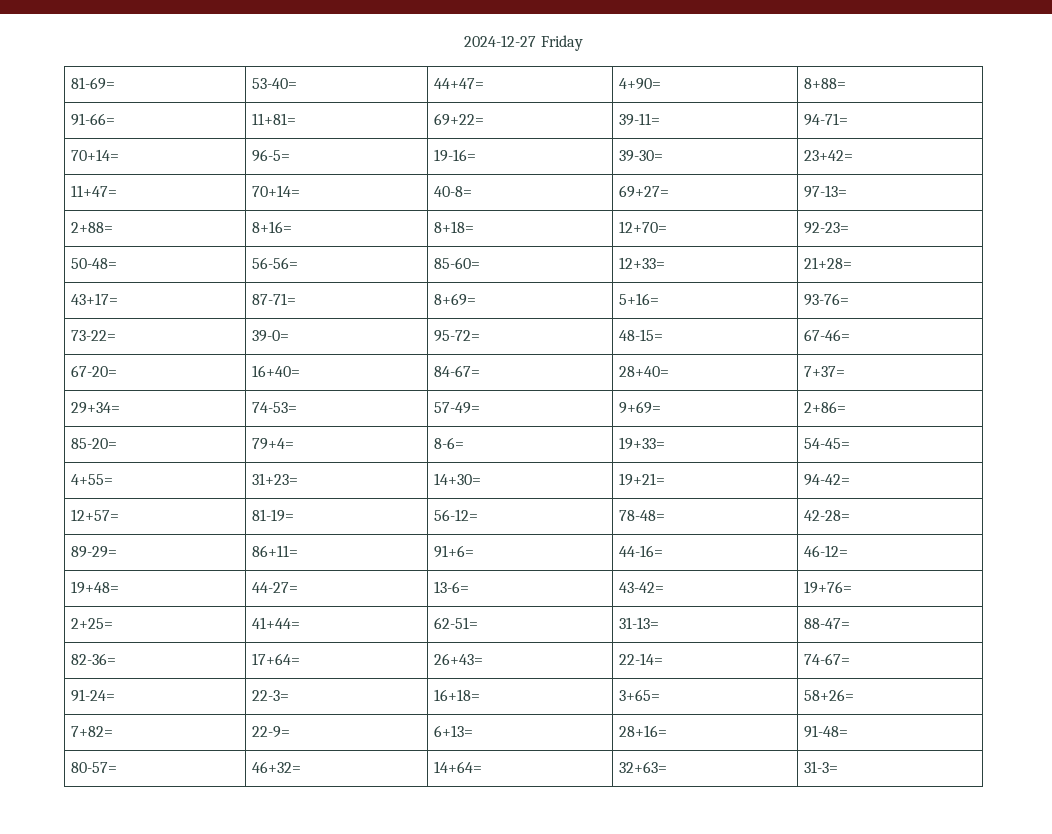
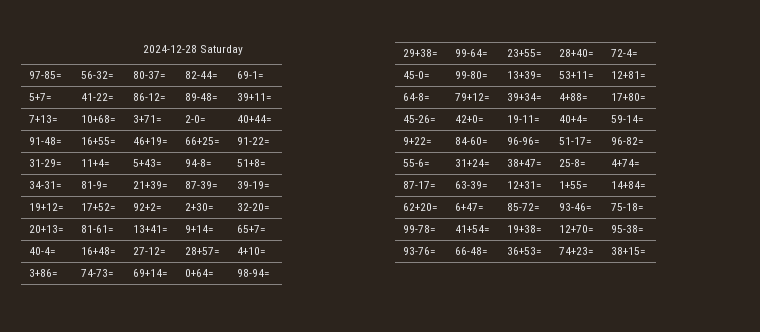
- 2024-12-27 Friday
- 81-69= | 53-40= | 44+47= | 4+90= | 8+88=
- 91-66= | 11+81= | 69+22= | 39-11= | 94-71=
- 70+14= | 96-5= | 19-16= | 39-30= | 23+42=
- 11+47= | 70+14= | 40-8= | 69+27= | 97-13=
- 2+88= | 8+16= | 8+18= | 12+70= | 92-23=
- 50-48= | 56-56= | 85-60= | 12+33= | 21+28=
- 43+17= | 87-71= | 8+69= | 5+16= | 93-76=
- 73-22= | 39-0= | 95-72= | 48-15= | 67-46=
- 67-20= | 16+40= | 84-67= | 28+40= | 7+37=
- 29+34= | 74-53= | 57-49= | 9+69= | 2+86=
- 85-20= | 79+4= | 8-6= | 19+33= | 54-45=
- 4+55= | 31+23= | 14+30= | 19+21= | 94-42=
- 12+57= | 81-19= | 56-12= | 78-48= | 42-28=
- 89-29= | 86+11= | 91+6= | 44-16= | 46-12=
- 19+48= | 44-27= | 13-6= | 43-42= | 19+76=
- 2+25= | 41+44= | 62-51= | 31-13= | 88-47=
- 82-36= | 17+64= | 26+43= | 22-14= | 74-67=
- 91-24= | 22-3= | 16+18= | 3+65= | 58+26=
- 7+82= | 22-9= | 6+13= | 28+16= | 91-48=
- 80-57= | 46+32= | 14+64= | 32+63= | 31-3=
+ 2024-12-28 Saturday
+ 97-85= | 56-32= | 80-37= | 82-44= | 69-1=
+ 5+7= | 41-22= | 86-12= | 89-48= | 39+11=
+ 7+13= | 10+68= | 3+71= | 2-0= | 40+44=
+ 91-48= | 16+55= | 46+19= | 66+25= | 91-22=
+ 31-29= | 11+4= | 5+43= | 94-8= | 51+8=
+ 34-31= | 81-9= | 21+39= | 87-39= | 39-19=
+ 19+12= | 17+52= | 92+2= | 2+30= | 32-20=
+ 20+13= | 81-61= | 13+41= | 9+14= | 65+7=
+ 40-4= | 16+48= | 27-12= | 28+57= | 4+10=
+ 3+86= | 74-73= | 69+14= | 0+64= | 98-94=
+ 29+38= | 99-64= | 23+55= | 28+40= | 72-4=
+ 45-0= | 99-80= | 13+39= | 53+11= | 12+81=
+ 64-8= | 79+12= | 39+34= | 4+88= | 17+80=
+ 45-26= | 42+0= | 19-11= | 40+4= | 59-14=
+ 9+22= | 84-60= | 96-96= | 51-17= | 96-82=
+ 55-6= | 31+24= | 38+47= | 25-8= | 4+74=
+ 87-17= | 63-39= | 12+31= | 1+55= | 14+84=
+ 62+20= | 6+47= | 85-72= | 93-46= | 75-18=
+ 99-78= | 41+54= | 19+38= | 12+70= | 95-38=
+ 93-76= | 66-48= | 36+53= | 74+23= | 38+15=

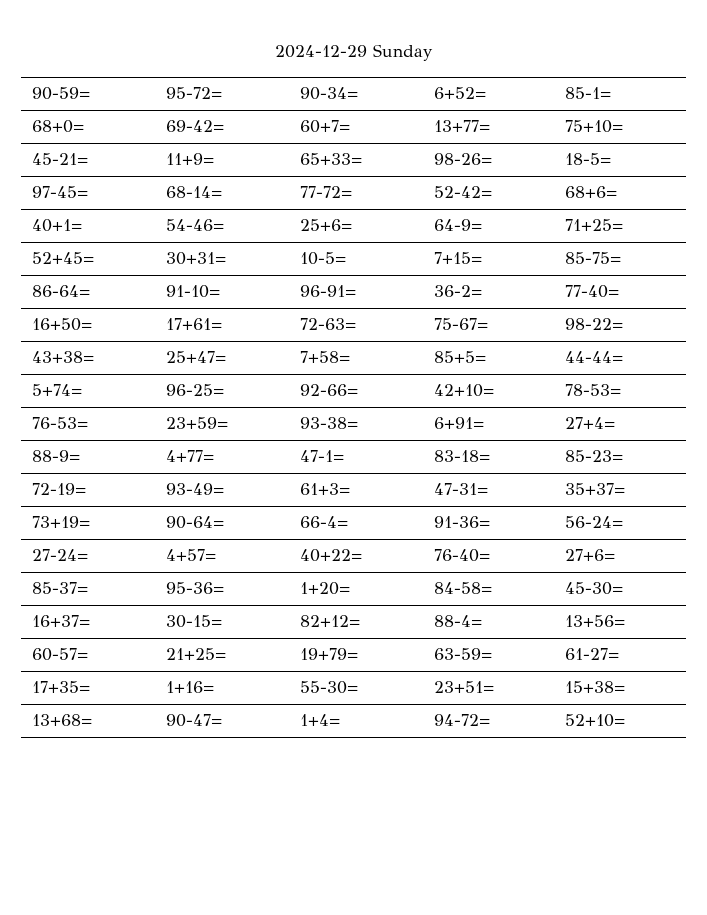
- 2024-12-28 Saturday
- 97-85= | 56-32= | 80-37= | 82-44= | 69-1=
- 5+7= | 41-22= | 86-12= | 89-48= | 39+11=
- 7+13= | 10+68= | 3+71= | 2-0= | 40+44=
- 91-48= | 16+55= | 46+19= | 66+25= | 91-22=
- 31-29= | 11+4= | 5+43= | 94-8= | 51+8=
- 34-31= | 81-9= | 21+39= | 87-39= | 39-19=
- 19+12= | 17+52= | 92+2= | 2+30= | 32-20=
- 20+13= | 81-61= | 13+41= | 9+14= | 65+7=
- 40-4= | 16+48= | 27-12= | 28+57= | 4+10=
- 3+86= | 74-73= | 69+14= | 0+64= | 98-94=
- 29+38= | 99-64= | 23+55= | 28+40= | 72-4=
- 45-0= | 99-80= | 13+39= | 53+11= | 12+81=
- 64-8= | 79+12= | 39+34= | 4+88= | 17+80=
- 45-26= | 42+0= | 19-11= | 40+4= | 59-14=
- 9+22= | 84-60= | 96-96= | 51-17= | 96-82=
- 55-6= | 31+24= | 38+47= | 25-8= | 4+74=
- 87-17= | 63-39= | 12+31= | 1+55= | 14+84=
- 62+20= | 6+47= | 85-72= | 93-46= | 75-18=
- 99-78= | 41+54= | 19+38= | 12+70= | 95-38=
- 93-76= | 66-48= | 36+53= | 74+23= | 38+15=
+ 2024-12-29 Sunday
+ 90-59= | 95-72= | 90-34= | 6+52= | 85-1=
+ 68+0= | 69-42= | 60+7= | 13+77= | 75+10=
+ 45-21= | 11+9= | 65+33= | 98-26= | 18-5=
+ 97-45= | 68-14= | 77-72= | 52-42= | 68+6=
+ 40+1= | 54-46= | 25+6= | 64-9= | 71+25=
+ 52+45= | 30+31= | 10-5= | 7+15= | 85-75=
+ 86-64= | 91-10= | 96-91= | 36-2= | 77-40=
+ 16+50= | 17+61= | 72-63= | 75-67= | 98-22=
+ 43+38= | 25+47= | 7+58= | 85+5= | 44-44=
+ 5+74= | 96-25= | 92-66= | 42+10= | 78-53=
+ 76-53= | 23+59= | 93-38= | 6+91= | 27+4=
+ 88-9= | 4+77= | 47-1= | 83-18= | 85-23=
+ 72-19= | 93-49= | 61+3= | 47-31= | 35+37=
+ 73+19= | 90-64= | 66-4= | 91-36= | 56-24=
+ 27-24= | 4+57= | 40+22= | 76-40= | 27+6=
+ 85-37= | 95-36= | 1+20= | 84-58= | 45-30=
+ 16+37= | 30-15= | 82+12= | 88-4= | 13+56=
+ 60-57= | 21+25= | 19+79= | 63-59= | 61-27=
+ 17+35= | 1+16= | 55-30= | 23+51= | 15+38=
+ 13+68= | 90-47= | 1+4= | 94-72= | 52+10=

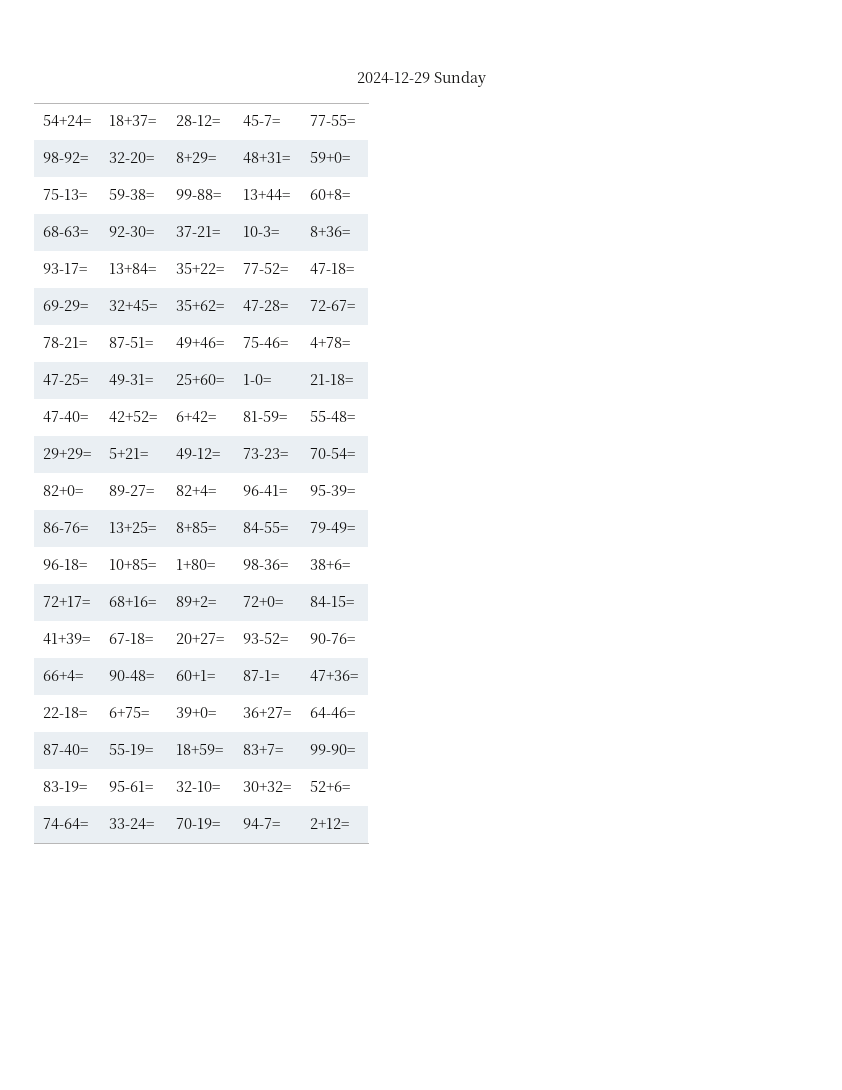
- 90-59= | 95-72= | 90-34= | 6+52= | 85-1=
- 68+0= | 69-42= | 60+7= | 13+77= | 75+10=
- 45-21= | 11+9= | 65+33= | 98-26= | 18-5=
- 97-45= | 68-14= | 77-72= | 52-42= | 68+6=
- 40+1= | 54-46= | 25+6= | 64-9= | 71+25=
- 52+45= | 30+31= | 10-5= | 7+15= | 85-75=
- 86-64= | 91-10= | 96-91= | 36-2= | 77-40=
- 16+50= | 17+61= | 72-63= | 75-67= | 98-22=
- 43+38= | 25+47= | 7+58= | 85+5= | 44-44=
- 5+74= | 96-25= | 92-66= | 42+10= | 78-53=
- 76-53= | 23+59= | 93-38= | 6+91= | 27+4=
- 88-9= | 4+77= | 47-1= | 83-18= | 85-23=
- 72-19= | 93-49= | 61+3= | 47-31= | 35+37=
- 73+19= | 90-64= | 66-4= | 91-36= | 56-24=
- 27-24= | 4+57= | 40+22= | 76-40= | 27+6=
- 85-37= | 95-36= | 1+20= | 84-58= | 45-30=
- 16+37= | 30-15= | 82+12= | 88-4= | 13+56=
- 60-57= | 21+25= | 19+79= | 63-59= | 61-27=
- 17+35= | 1+16= | 55-30= | 23+51= | 15+38=
- 13+68= | 90-47= | 1+4= | 94-72= | 52+10=
+ 54+24= | 18+37= | 28-12= | 45-7= | 77-55=
+ 98-92= | 32-20= | 8+29= | 48+31= | 59+0=
+ 75-13= | 59-38= | 99-88= | 13+44= | 60+8=
+ 68-63= | 92-30= | 37-21= | 10-3= | 8+36=
+ 93-17= | 13+84= | 35+22= | 77-52= | 47-18=
+ 69-29= | 32+45= | 35+62= | 47-28= | 72-67=
+ 78-21= | 87-51= | 49+46= | 75-46= | 4+78=
+ 47-25= | 49-31= | 25+60= | 1-0= | 21-18=
+ 47-40= | 42+52= | 6+42= | 81-59= | 55-48=
+ 29+29= | 5+21= | 49-12= | 73-23= | 70-54=
+ 82+0= | 89-27= | 82+4= | 96-41= | 95-39=
+ 86-76= | 13+25= | 8+85= | 84-55= | 79-49=
+ 96-18= | 10+85= | 1+80= | 98-36= | 38+6=
+ 72+17= | 68+16= | 89+2= | 72+0= | 84-15=
+ 41+39= | 67-18= | 20+27= | 93-52= | 90-76=
+ 66+4= | 90-48= | 60+1= | 87-1= | 47+36=
+ 22-18= | 6+75= | 39+0= | 36+27= | 64-46=
+ 87-40= | 55-19= | 18+59= | 83+7= | 99-90=
+ 83-19= | 95-61= | 32-10= | 30+32= | 52+6=
+ 74-64= | 33-24= | 70-19= | 94-7= | 2+12=

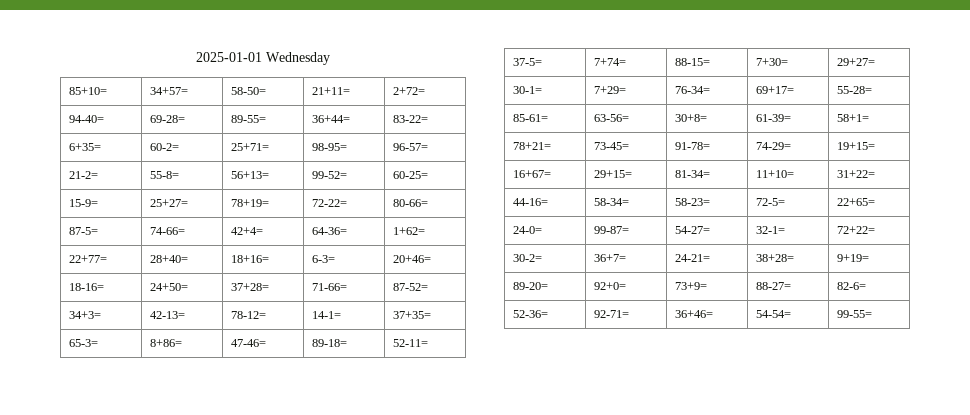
- 2024-12-29 Sunday
- 54+24= | 18+37= | 28-12= | 45-7= | 77-55=
- 98-92= | 32-20= | 8+29= | 48+31= | 59+0=
- 75-13= | 59-38= | 99-88= | 13+44= | 60+8=
- 68-63= | 92-30= | 37-21= | 10-3= | 8+36=
- 93-17= | 13+84= | 35+22= | 77-52= | 47-18=
- 69-29= | 32+45= | 35+62= | 47-28= | 72-67=
- 78-21= | 87-51= | 49+46= | 75-46= | 4+78=
- 47-25= | 49-31= | 25+60= | 1-0= | 21-18=
- 47-40= | 42+52= | 6+42= | 81-59= | 55-48=
- 29+29= | 5+21= | 49-12= | 73-23= | 70-54=
- 82+0= | 89-27= | 82+4= | 96-41= | 95-39=
- 86-76= | 13+25= | 8+85= | 84-55= | 79-49=
- 96-18= | 10+85= | 1+80= | 98-36= | 38+6=
- 72+17= | 68+16= | 89+2= | 72+0= | 84-15=
- 41+39= | 67-18= | 20+27= | 93-52= | 90-76=
- 66+4= | 90-48= | 60+1= | 87-1= | 47+36=
- 22-18= | 6+75= | 39+0= | 36+27= | 64-46=
- 87-40= | 55-19= | 18+59= | 83+7= | 99-90=
- 83-19= | 95-61= | 32-10= | 30+32= | 52+6=
- 74-64= | 33-24= | 70-19= | 94-7= | 2+12=
+ 2025-01-01 Wednesday
+ 85+10= | 34+57= | 58-50= | 21+11= | 2+72=
+ 94-40= | 69-28= | 89-55= | 36+44= | 83-22=
+ 6+35= | 60-2= | 25+71= | 98-95= | 96-57=
+ 21-2= | 55-8= | 56+13= | 99-52= | 60-25=
+ 15-9= | 25+27= | 78+19= | 72-22= | 80-66=
+ 87-5= | 74-66= | 42+4= | 64-36= | 1+62=
+ 22+77= | 28+40= | 18+16= | 6-3= | 20+46=
+ 18-16= | 24+50= | 37+28= | 71-66= | 87-52=
+ 34+3= | 42-13= | 78-12= | 14-1= | 37+35=
+ 65-3= | 8+86= | 47-46= | 89-18= | 52-11=
+ 37-5= | 7+74= | 88-15= | 7+30= | 29+27=
+ 30-1= | 7+29= | 76-34= | 69+17= | 55-28=
+ 85-61= | 63-56= | 30+8= | 61-39= | 58+1=
+ 78+21= | 73-45= | 91-78= | 74-29= | 19+15=
+ 16+67= | 29+15= | 81-34= | 11+10= | 31+22=
+ 44-16= | 58-34= | 58-23= | 72-5= | 22+65=
+ 24-0= | 99-87= | 54-27= | 32-1= | 72+22=
+ 30-2= | 36+7= | 24-21= | 38+28= | 9+19=
+ 89-20= | 92+0= | 73+9= | 88-27= | 82-6=
+ 52-36= | 92-71= | 36+46= | 54-54= | 99-55=

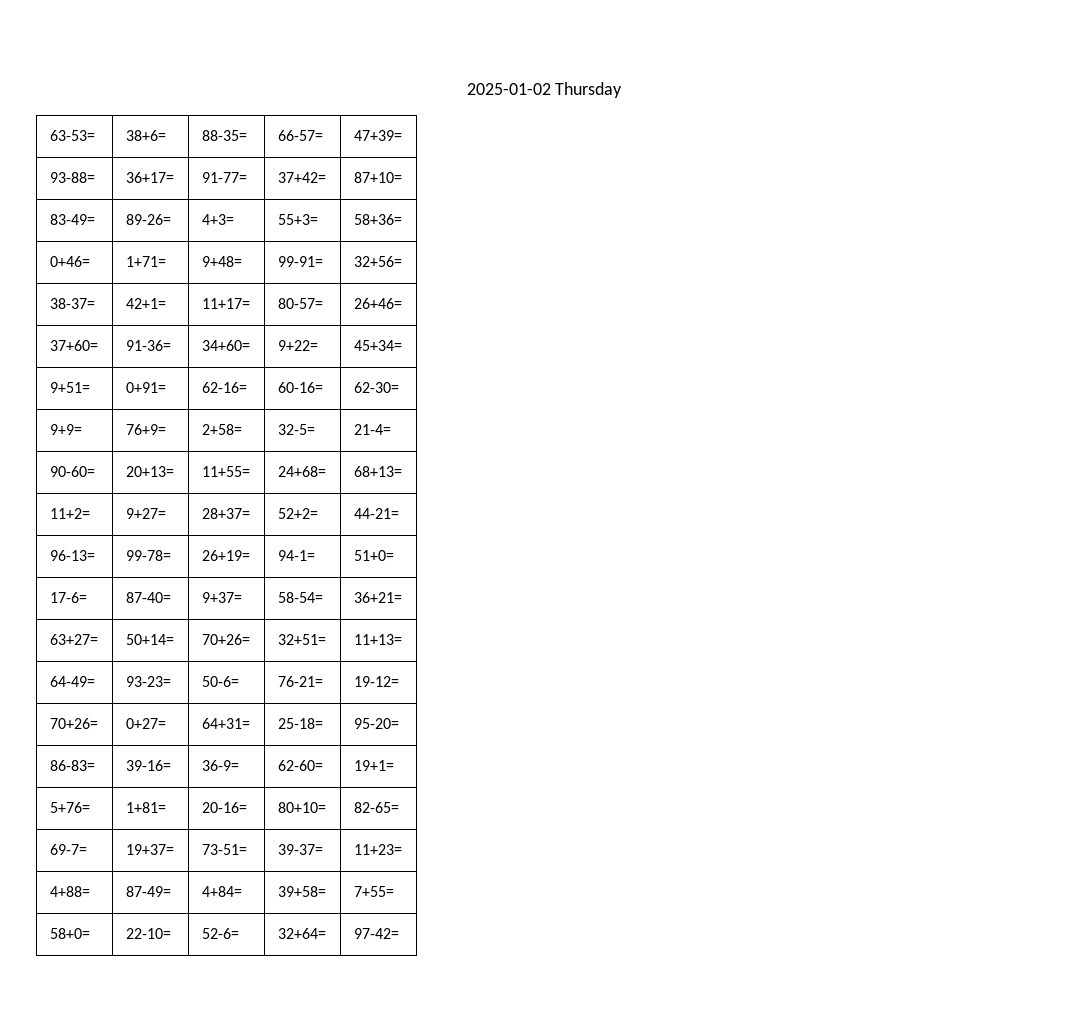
- 2025-01-01 Wednesday
- 85+10= | 34+57= | 58-50= | 21+11= | 2+72=
- 94-40= | 69-28= | 89-55= | 36+44= | 83-22=
- 6+35= | 60-2= | 25+71= | 98-95= | 96-57=
- 21-2= | 55-8= | 56+13= | 99-52= | 60-25=
- 15-9= | 25+27= | 78+19= | 72-22= | 80-66=
- 87-5= | 74-66= | 42+4= | 64-36= | 1+62=
- 22+77= | 28+40= | 18+16= | 6-3= | 20+46=
- 18-16= | 24+50= | 37+28= | 71-66= | 87-52=
- 34+3= | 42-13= | 78-12= | 14-1= | 37+35=
- 65-3= | 8+86= | 47-46= | 89-18= | 52-11=
- 37-5= | 7+74= | 88-15= | 7+30= | 29+27=
- 30-1= | 7+29= | 76-34= | 69+17= | 55-28=
- 85-61= | 63-56= | 30+8= | 61-39= | 58+1=
- 78+21= | 73-45= | 91-78= | 74-29= | 19+15=
- 16+67= | 29+15= | 81-34= | 11+10= | 31+22=
- 44-16= | 58-34= | 58-23= | 72-5= | 22+65=
- 24-0= | 99-87= | 54-27= | 32-1= | 72+22=
- 30-2= | 36+7= | 24-21= | 38+28= | 9+19=
- 89-20= | 92+0= | 73+9= | 88-27= | 82-6=
- 52-36= | 92-71= | 36+46= | 54-54= | 99-55=
+ 2025-01-02 Thursday
+ 63-53= | 38+6= | 88-35= | 66-57= | 47+39=
+ 93-88= | 36+17= | 91-77= | 37+42= | 87+10=
+ 83-49= | 89-26= | 4+3= | 55+3= | 58+36=
+ 0+46= | 1+71= | 9+48= | 99-91= | 32+56=
+ 38-37= | 42+1= | 11+17= | 80-57= | 26+46=
+ 37+60= | 91-36= | 34+60= | 9+22= | 45+34=
+ 9+51= | 0+91= | 62-16= | 60-16= | 62-30=
+ 9+9= | 76+9= | 2+58= | 32-5= | 21-4=
+ 90-60= | 20+13= | 11+55= | 24+68= | 68+13=
+ 11+2= | 9+27= | 28+37= | 52+2= | 44-21=
+ 96-13= | 99-78= | 26+19= | 94-1= | 51+0=
+ 17-6= | 87-40= | 9+37= | 58-54= | 36+21=
+ 63+27= | 50+14= | 70+26= | 32+51= | 11+13=
+ 64-49= | 93-23= | 50-6= | 76-21= | 19-12=
+ 70+26= | 0+27= | 64+31= | 25-18= | 95-20=
+ 86-83= | 39-16= | 36-9= | 62-60= | 19+1=
+ 5+76= | 1+81= | 20-16= | 80+10= | 82-65=
+ 69-7= | 19+37= | 73-51= | 39-37= | 11+23=
+ 4+88= | 87-49= | 4+84= | 39+58= | 7+55=
+ 58+0= | 22-10= | 52-6= | 32+64= | 97-42=

